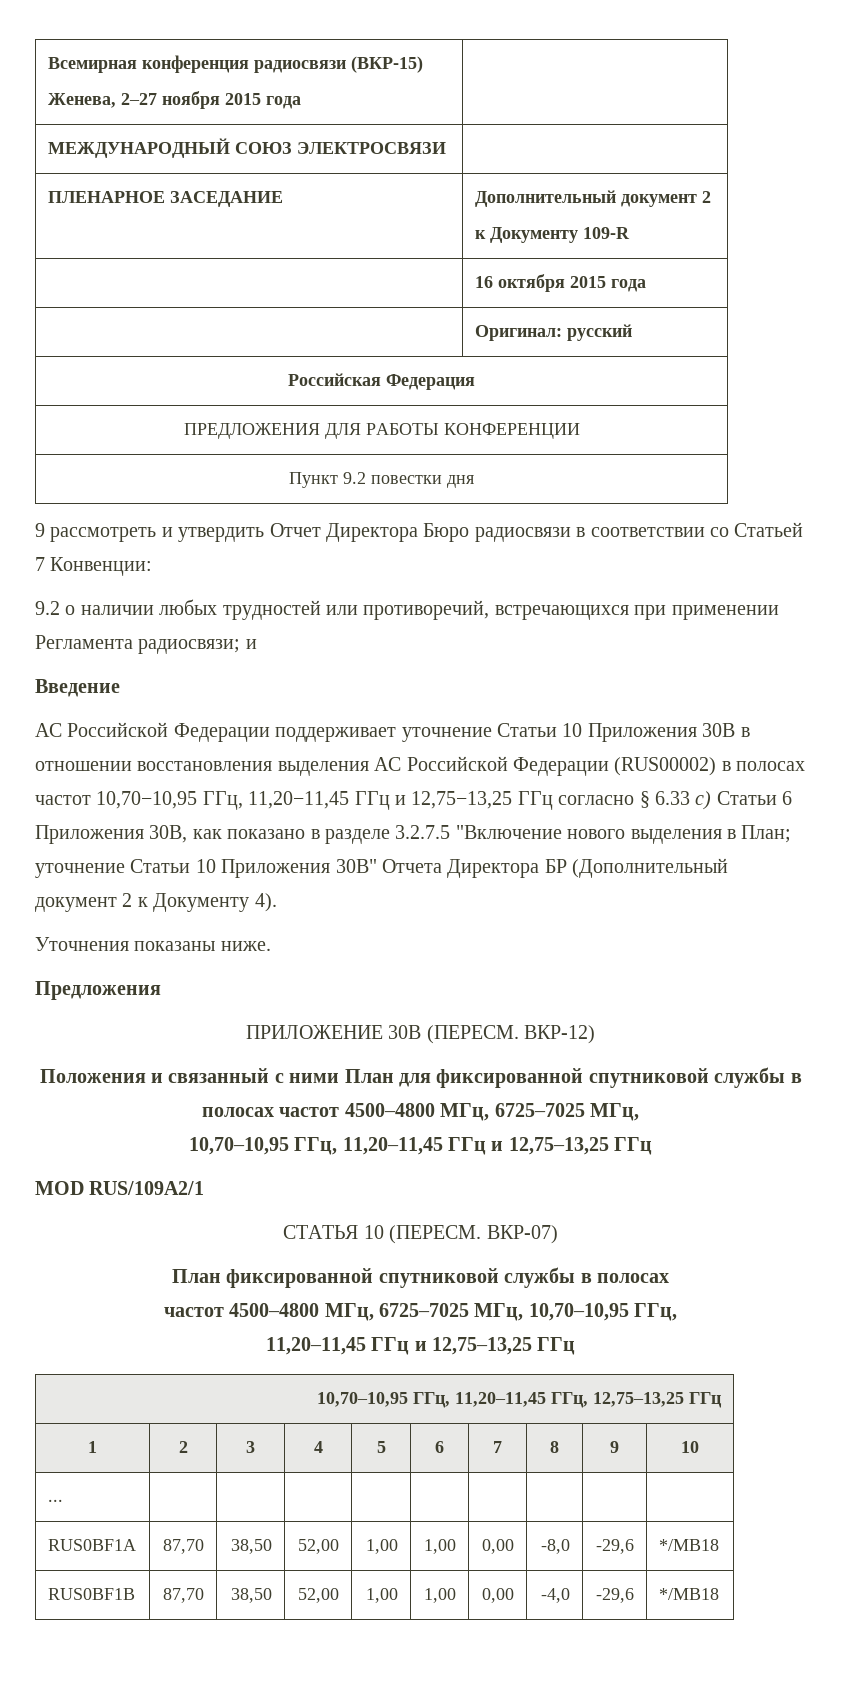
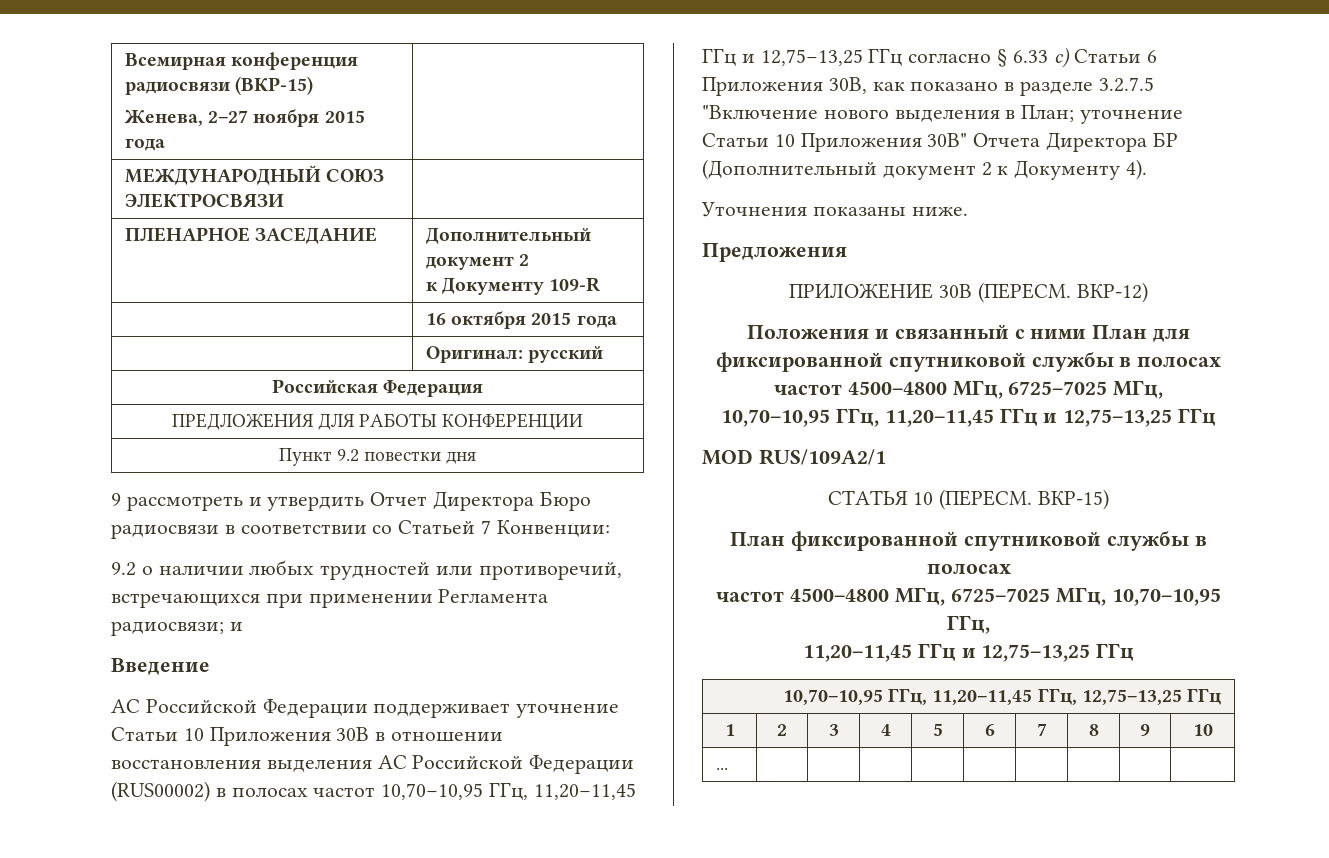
- ВКР-07)
+ ВКР-15)
- RUS0BF1A | 87,70 | 38,50 | 52,00 | 1,00 | 1,00 | 0,00 | -8,0 | -29,6 | */MB18
- RUS0BF1B | 87,70 | 38,50 | 52,00 | 1,00 | 1,00 | 0,00 | -4,0 | -29,6 | */MB18

